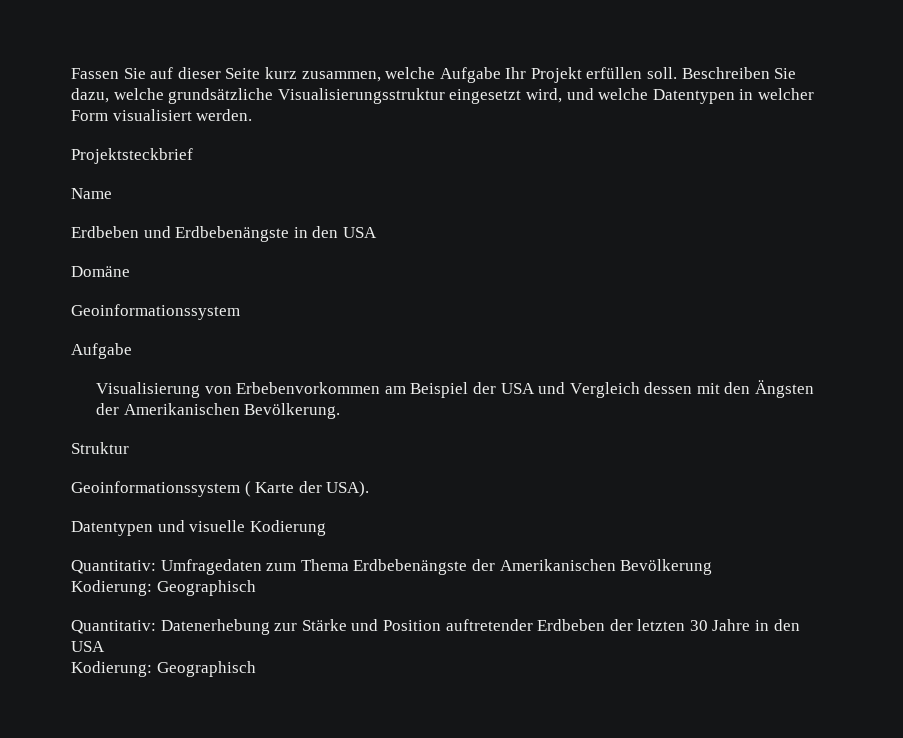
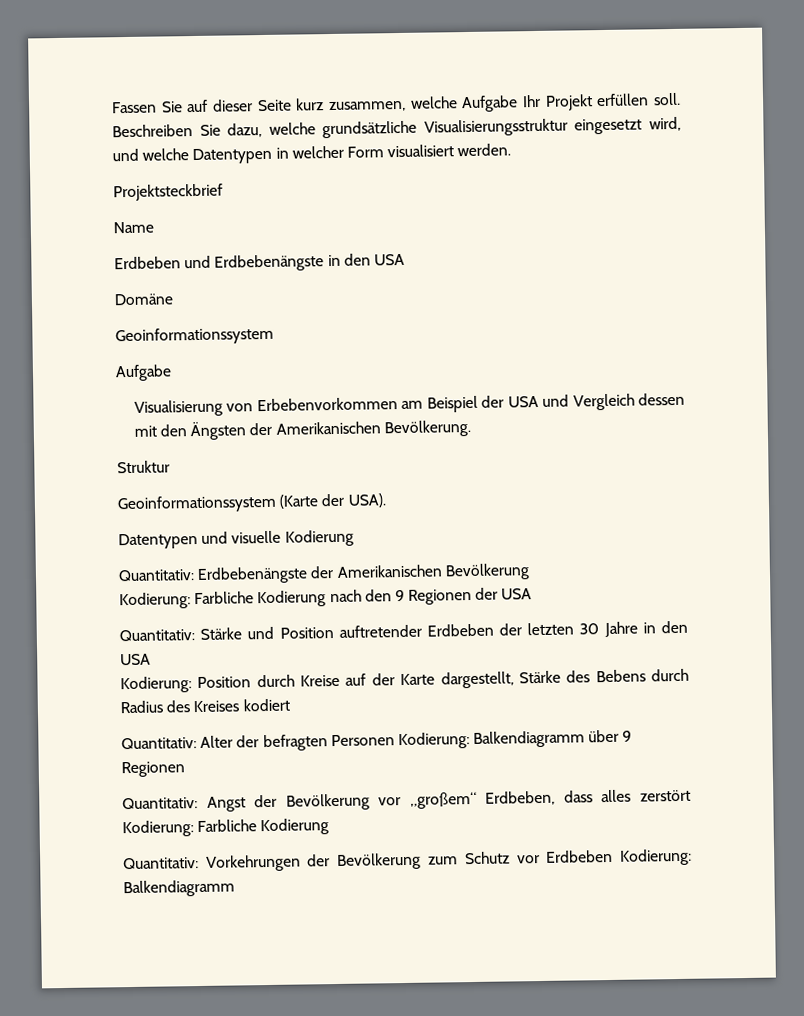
- Geoinformationssystem ( Karte der USA).
+ Geoinformationssystem (Karte der USA).
- Quantitativ: Umfragedaten zum Thema Erdbebenängste der Amerikanischen Bevölkerung
- Kodierung: Geographisch
- Quantitativ: Datenerhebung zur Stärke und Position auftretender Erdbeben der letzten 30 Jahre in den USA
- Kodierung: Geographisch
+ Quantitativ: Erdbebenängste der Amerikanischen Bevölkerung
+ Kodierung: Farbliche Kodierung nach den 9 Regionen der USA
+ Quantitativ: Stärke und Position auftretender Erdbeben der letzten 30 Jahre in den USA
+ Kodierung: Position durch Kreise auf der Karte dargestellt, Stärke des Bebens durch Radius des Kreises kodiert
+ Quantitativ: Alter der befragten Personen Kodierung: Balkendiagramm über 9 Regionen
+ Quantitativ: Angst der Bevölkerung vor „großem“ Erdbeben, dass alles zerstört Kodierung: Farbliche Kodierung
+ Quantitativ: Vorkehrungen der Bevölkerung zum Schutz vor Erdbeben Kodierung: Balkendiagramm

